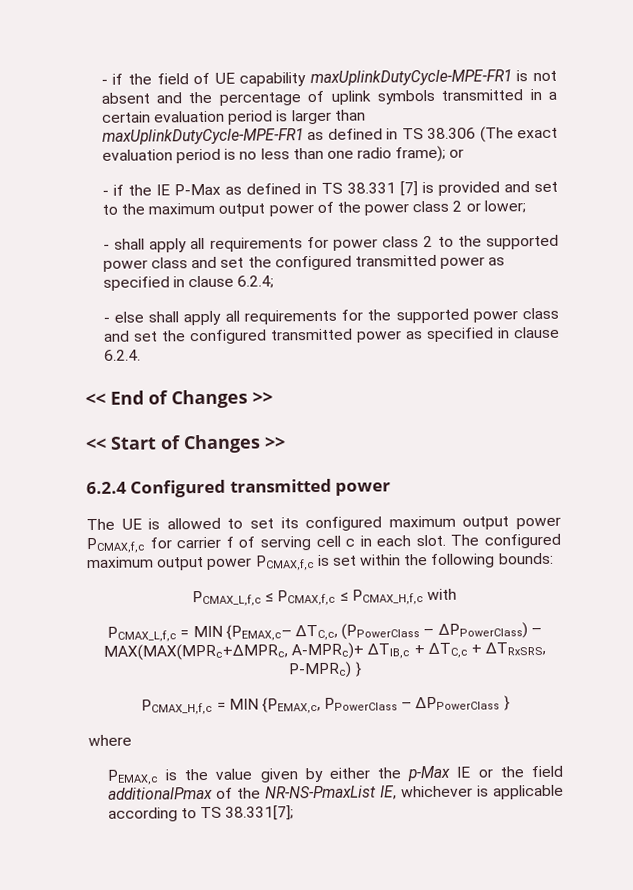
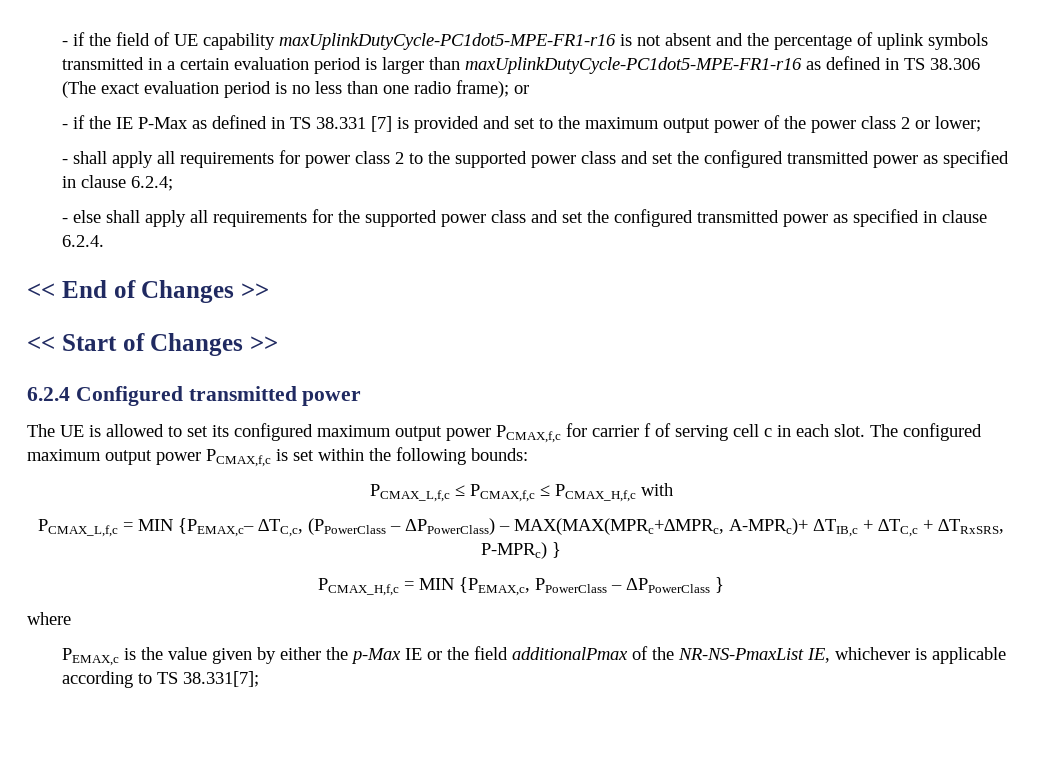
- - if the field of UE capability maxUplinkDutyCycle-MPE-FR1 is not absent and the percentage of uplink symbols transmitted in a certain evaluation period is larger than maxUplinkDutyCycle-MPE-FR1 as defined in TS 38.306 (The exact evaluation period is no less than one radio frame); or
+ - if the field of UE capability maxUplinkDutyCycle-PC1dot5-MPE-FR1-r16 is not absent and the percentage of uplink symbols transmitted in a certain evaluation period is larger than maxUplinkDutyCycle-PC1dot5-MPE-FR1-r16 as defined in TS 38.306 (The exact evaluation period is no less than one radio frame); or

